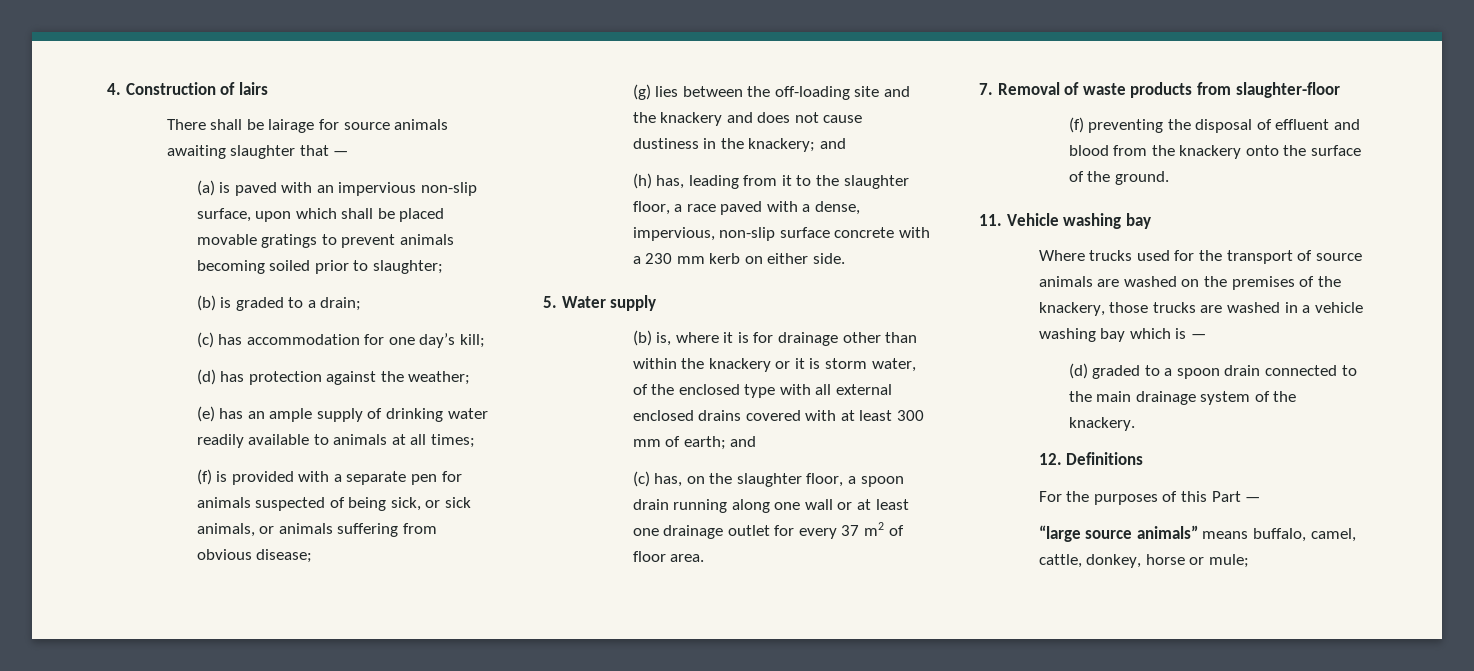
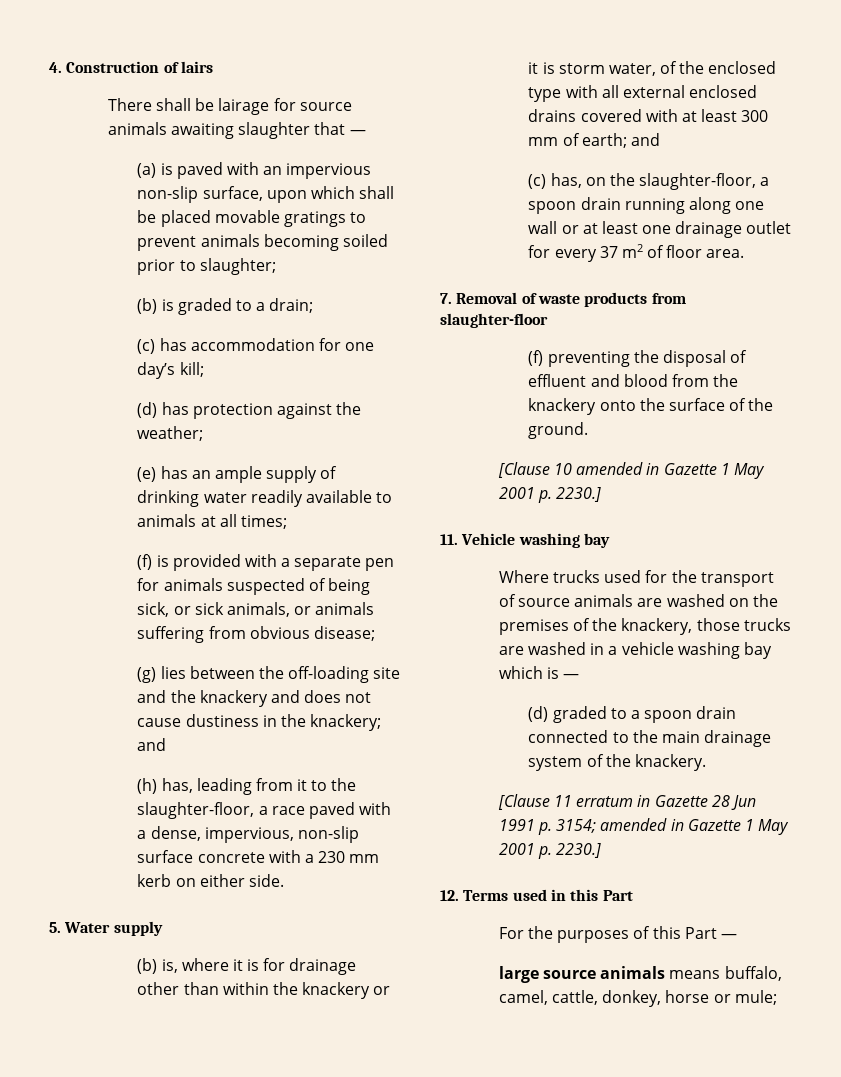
- (h) has, leading from it to the slaughter floor, a race paved with a dense, impervious, non-slip surface concrete with a 230 mm kerb on either side.
+ (h) has, leading from it to the slaughter-floor, a race paved with a dense, impervious, non-slip surface concrete with a 230 mm kerb on either side.
- (c) has, on the slaughter floor, a spoon drain running along one wall or at least one drainage outlet for every 37 m2 of floor area.
+ (c) has, on the slaughter-floor, a spoon drain running along one wall or at least one drainage outlet for every 37 m2 of floor area.
+ [Clause 10 amended in Gazette 1 May 2001 p. 2230.]
- 12. Definitions
+ [Clause 11 erratum in Gazette 28 Jun 1991 p. 3154; amended in Gazette 1 May 2001 p. 2230.]
+ 12. Terms used in this Part
- “large source animals” means buffalo, camel, cattle, donkey, horse or mule;
+ large source animals means buffalo, camel, cattle, donkey, horse or mule;

